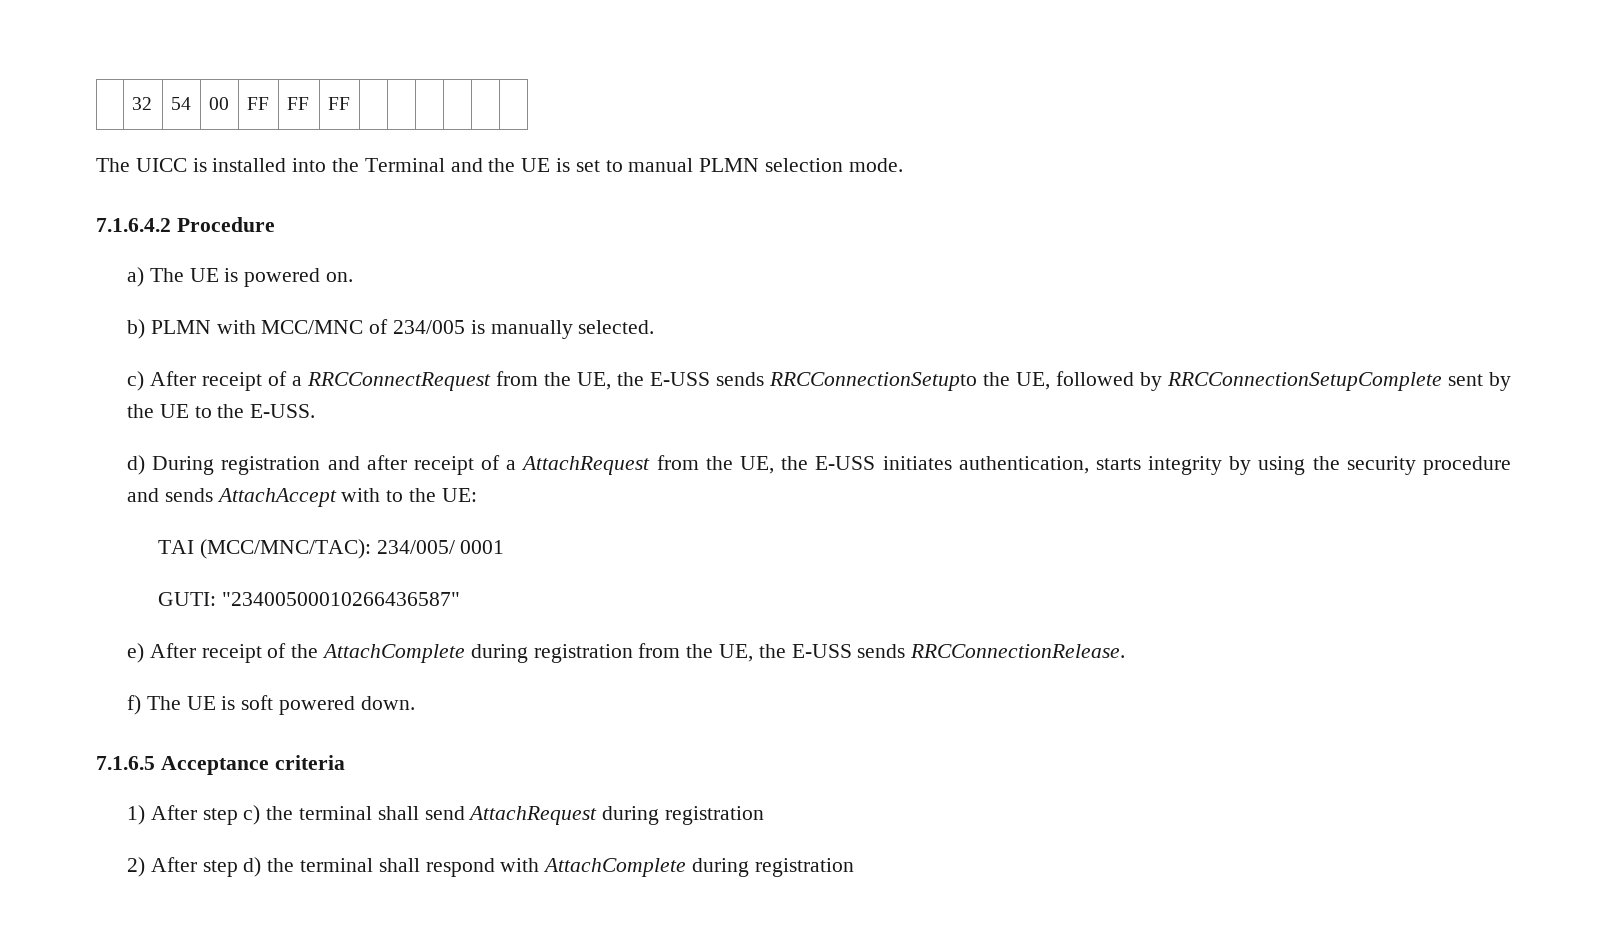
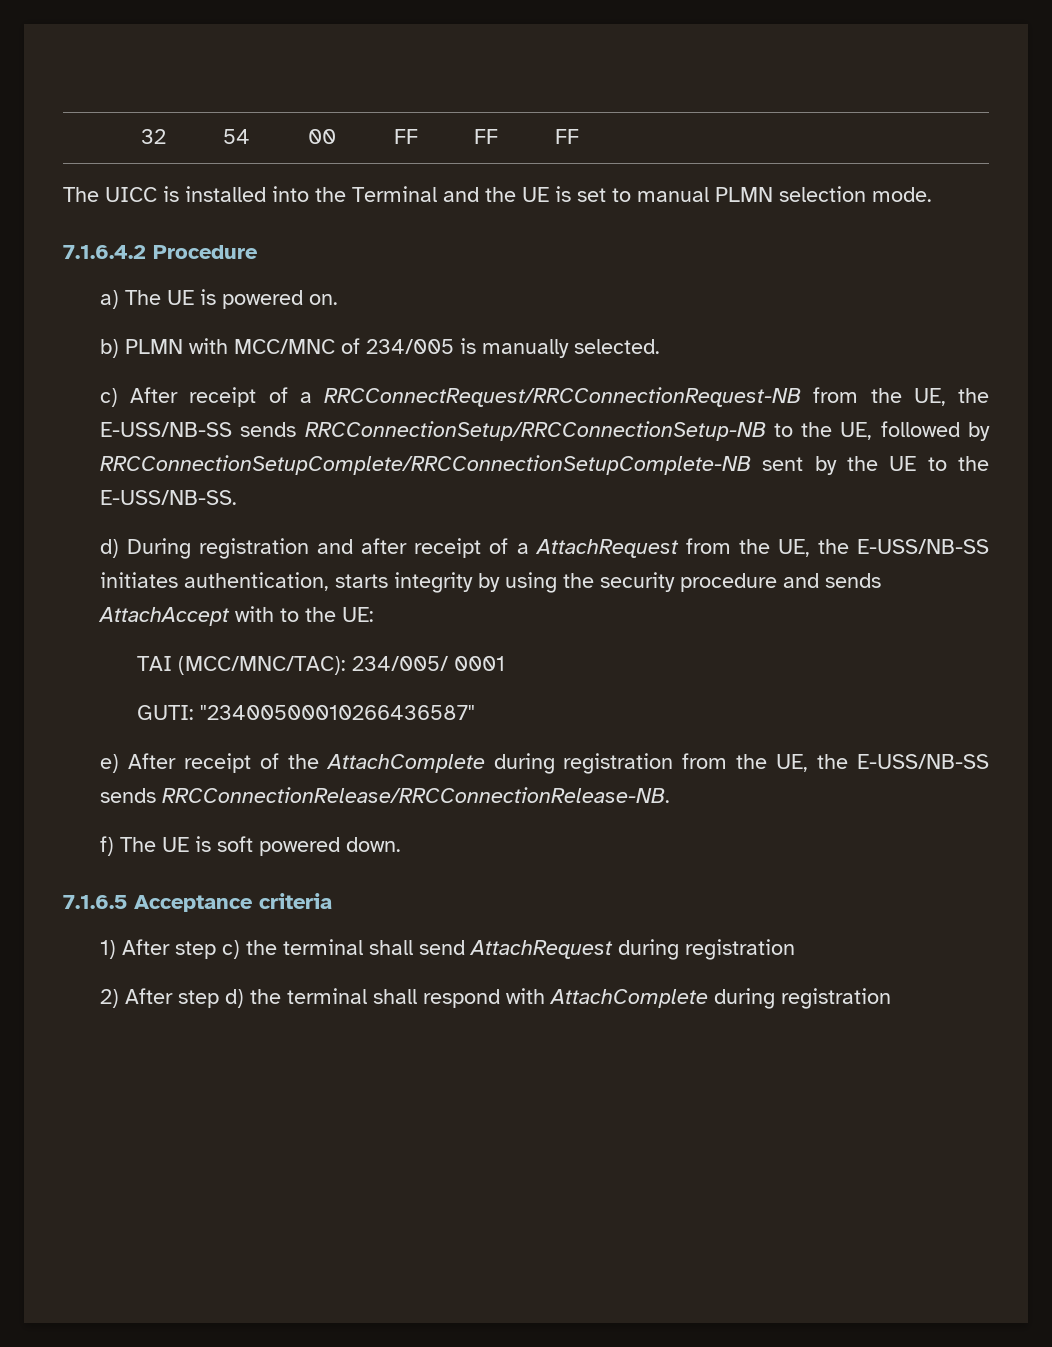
- c) After receipt of a RRCConnectRequest from the UE, the E-USS sends RRCConnectionSetupto the UE, followed by RRCConnectionSetupComplete sent by the UE to the E-USS.
+ c) After receipt of a RRCConnectRequest/RRCConnectionRequest-NB from the UE, the E-USS/NB-SS sends RRCConnectionSetup/RRCConnectionSetup-NB to the UE, followed by RRCConnectionSetupComplete/RRCConnectionSetupComplete-NB sent by the UE to the E-USS/NB-SS.
- d) During registration and after receipt of a AttachRequest from the UE, the E-USS initiates authentication, starts integrity by using the security procedure and sends AttachAccept with to the UE:
+ d) During registration and after receipt of a AttachRequest from the UE, the E-USS/NB-SS initiates authentication, starts integrity by using the security procedure and sends AttachAccept with to the UE:
- e) After receipt of the AttachComplete during registration from the UE, the E-USS sends RRCConnectionRelease.
+ e) After receipt of the AttachComplete during registration from the UE, the E-USS/NB-SS sends RRCConnectionRelease/RRCConnectionRelease-NB.

